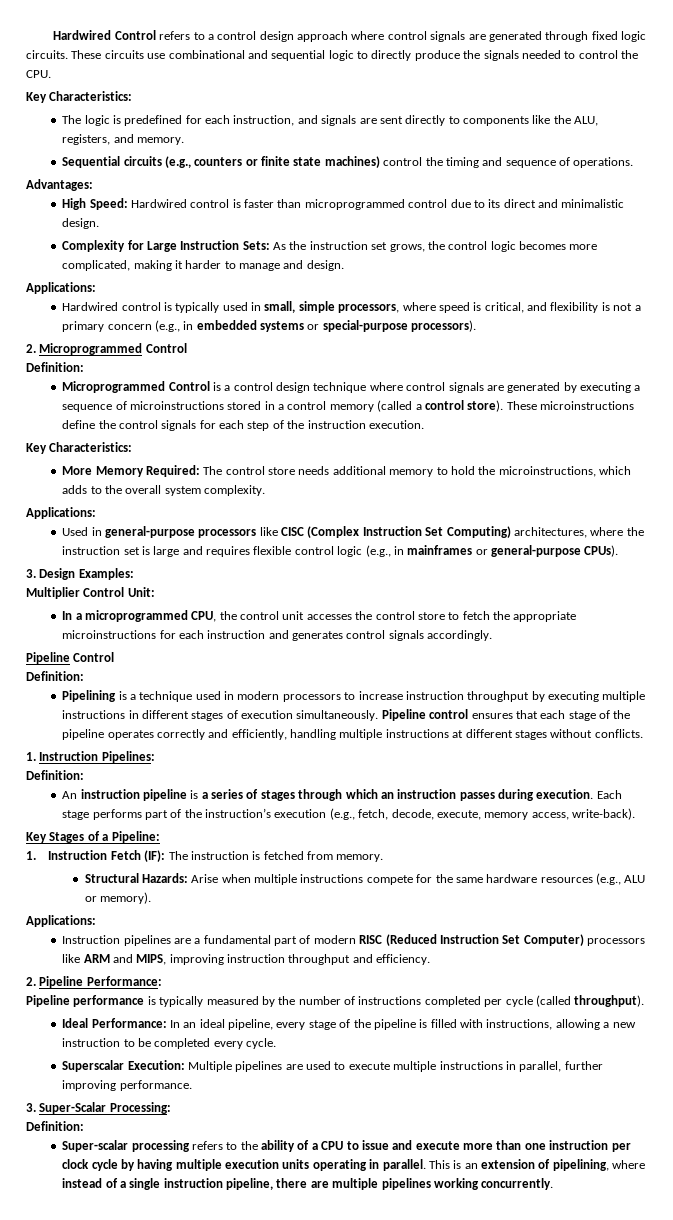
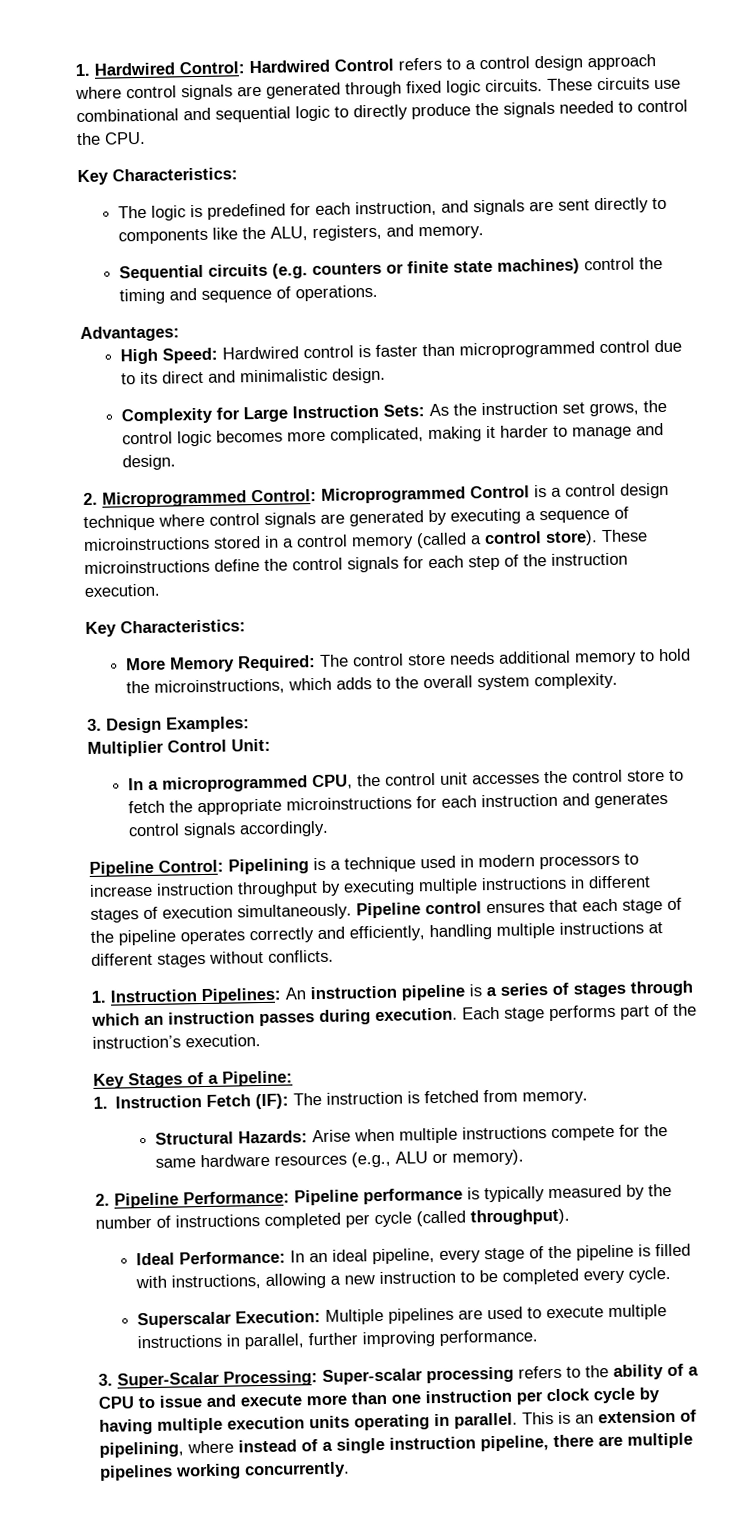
- Hardwired Control refers to a control design approach where control signals are generated through fixed logic circuits.
+ 1. Hardwired Control: Hardwired Control refers to a control design approach where control signals are generated through fixed logic circuits.
- Sequential circuits (e.g., counters or finite state machines) control the timing and sequence of operations.
+ Sequential circuits (e.g. counters or finite state machines) control the timing and sequence of operations.
  Complexity for Large Instruction Sets: As the instruction set grows, the control logic becomes more complicated, making it harder to manage and design.
- Applications:
- Hardwired control is typically used in small, simple processors, where speed is critical, and flexibility is not a primary concern (e.g., in embedded systems or special-purpose processors).
- 2. Microprogrammed Control
- Definition:
- Microprogrammed Control is a control design technique where control signals are generated by executing a sequence of microinstructions stored in a control memory (called a control store).
+ 2. Microprogrammed Control: Microprogrammed Control is a control design technique where control signals are generated by executing a sequence of microinstructions stored in a control memory (called a control store).
  More Memory Required: The control store needs additional memory to hold the microinstructions, which adds to the overall system complexity.
- Applications:
- Used in general-purpose processors like CISC (Complex Instruction Set Computing) architectures, where the instruction set is large and requires flexible control logic (e.g., in mainframes or general-purpose CPUs).
- Pipeline Control
- Definition:
- Pipelining is a technique used in modern processors to increase instruction throughput by executing multiple instructions in different stages of execution simultaneously.
+ Pipeline Control: Pipelining is a technique used in modern processors to increase instruction throughput by executing multiple instructions in different stages of execution simultaneously.
- 1. Instruction Pipelines:
- Definition:
- An instruction pipeline is a series of stages through which an instruction passes during execution.
+ 1. Instruction Pipelines: An instruction pipeline is a series of stages through which an instruction passes during execution.
- Each stage performs part of the instruction’s execution (e.g., fetch, decode, execute, memory access, write-back).
+ Each stage performs part of the instruction’s execution.
  Structural Hazards: Arise when multiple instructions compete for the same hardware resources (e.g., ALU or memory).
- Applications:
- Instruction pipelines are a fundamental part of modern RISC (Reduced Instruction Set Computer) processors like ARM and MIPS, improving instruction throughput and efficiency.
- 2. Pipeline Performance:
- Pipeline performance is typically measured by the number of instructions completed per cycle (called throughput).
+ 2. Pipeline Performance: Pipeline performance is typically measured by the number of instructions completed per cycle (called throughput).
- 3. Super-Scalar Processing:
- Definition:
- Super-scalar processing refers to the ability of a CPU to issue and execute more than one instruction per clock cycle by having multiple execution units operating in parallel.
+ 3. Super-Scalar Processing: Super-scalar processing refers to the ability of a CPU to issue and execute more than one instruction per clock cycle by having multiple execution units operating in parallel.

